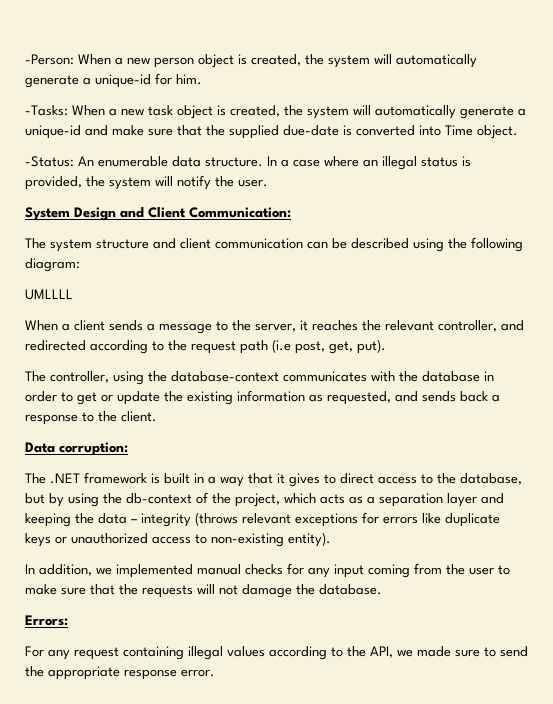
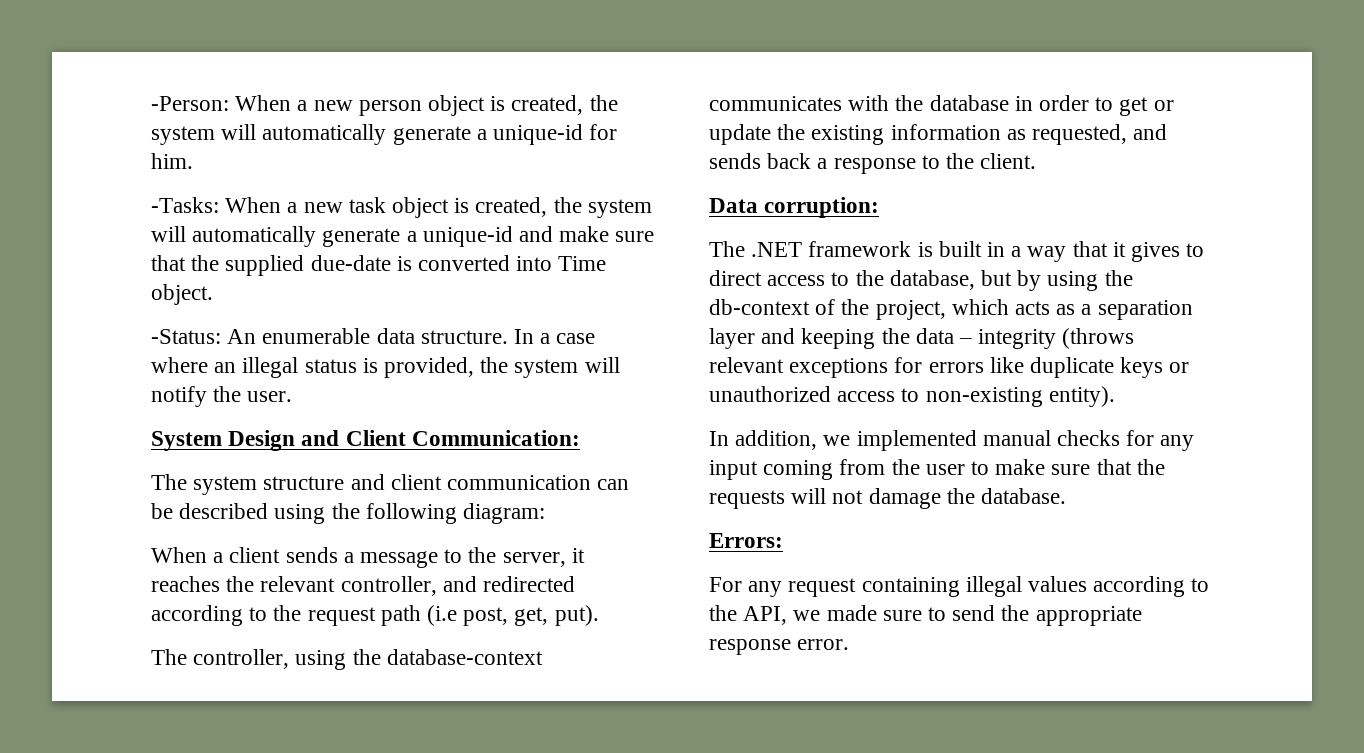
- UMLLLL

